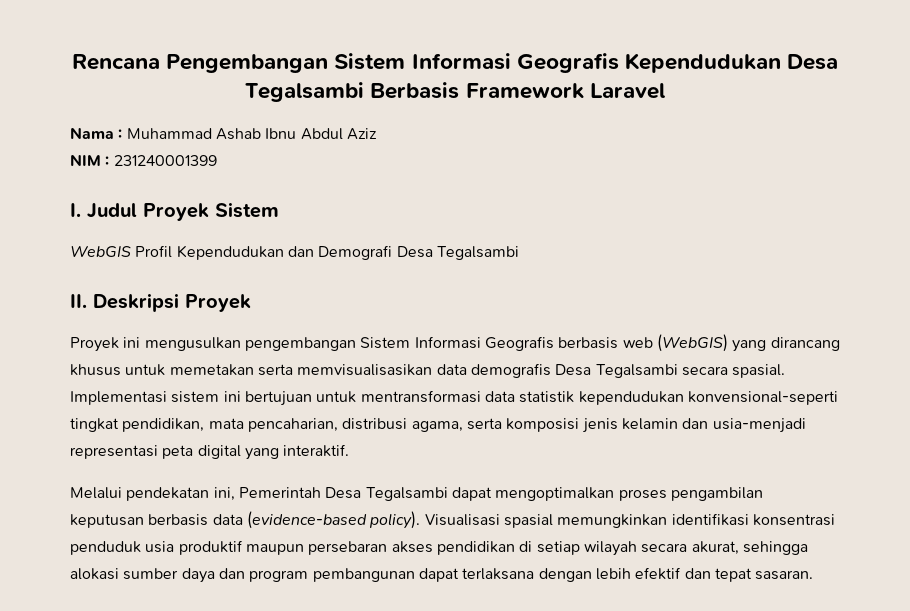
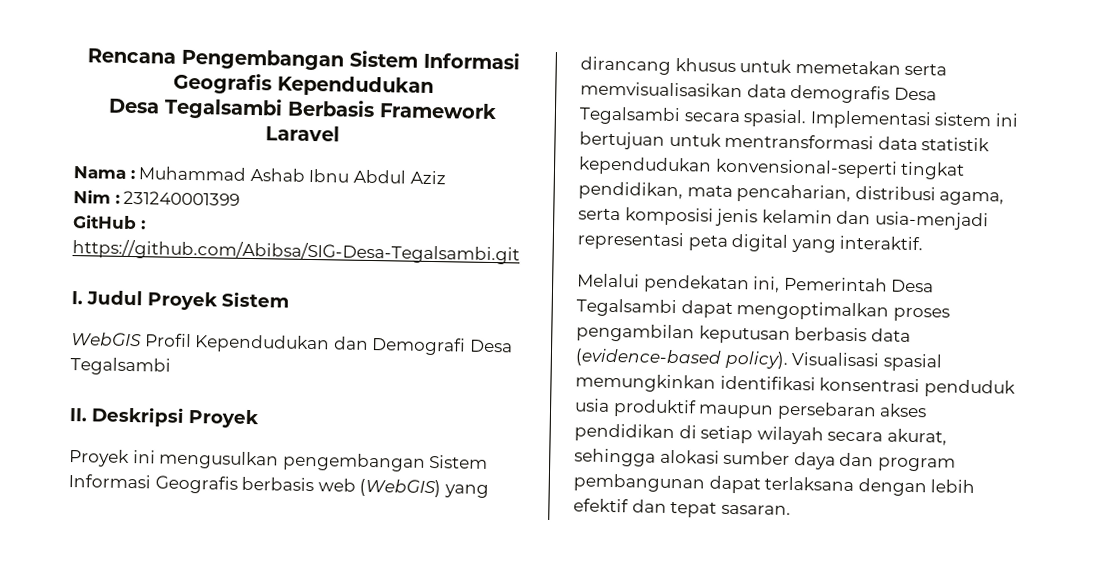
- Rencana Pengembangan Sistem Informasi Geografis Kependudukan Desa Tegalsambi Berbasis Framework Laravel
+ Rencana Pengembangan Sistem Informasi Geografis Kependudukan
+ Desa Tegalsambi Berbasis Framework Laravel
- NIM : 231240001399
+ Nim : 231240001399
+ GitHub : https://github.com/Abibsa/SIG-Desa-Tegalsambi.git

